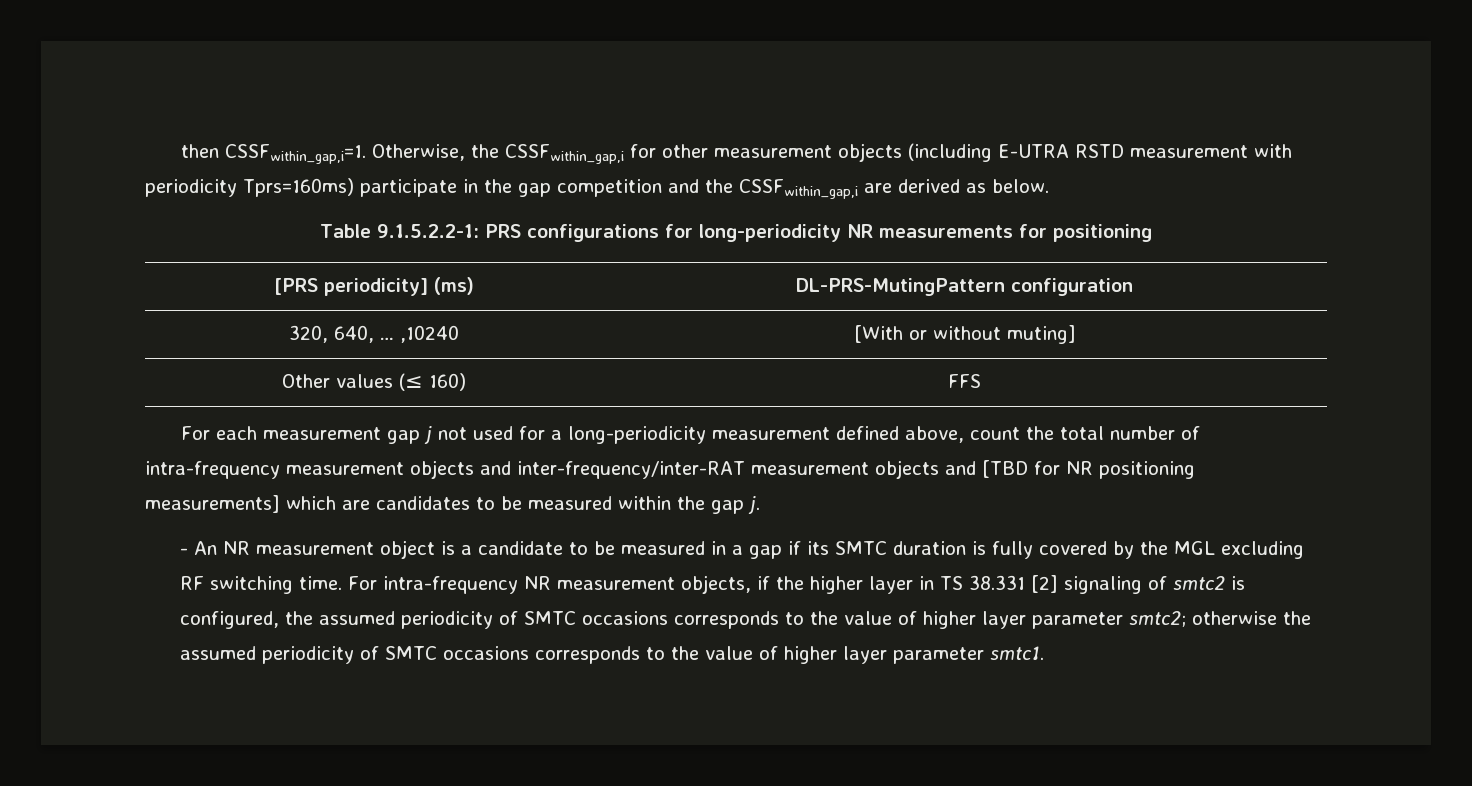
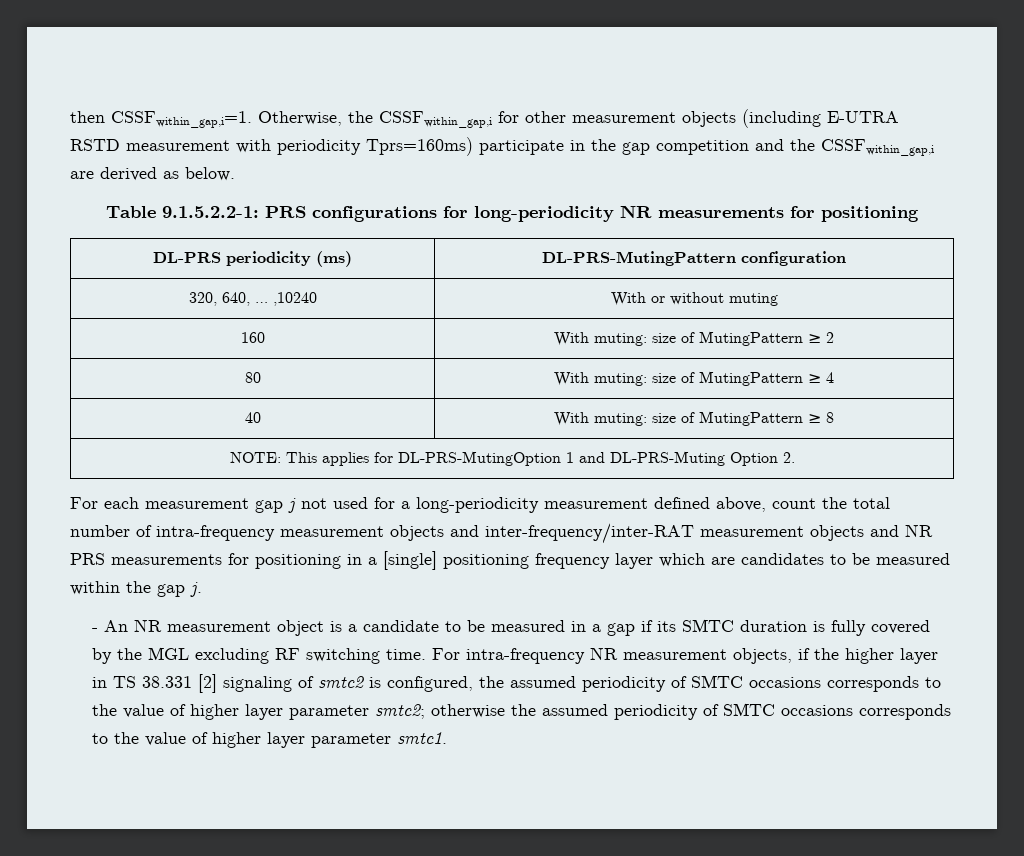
- [PRS periodicity] (ms) | DL-PRS-MutingPattern configuration
+ DL-PRS periodicity (ms) | DL-PRS-MutingPattern configuration
- 320, 640, … ,10240 | [With or without muting]
- Other values (≤ 160) | FFS
+ 320, 640, … ,10240 | With or without muting
+ 160 | With muting: size of MutingPattern ≥ 2
+ 80 | With muting: size of MutingPattern ≥ 4
+ 40 | With muting: size of MutingPattern ≥ 8
+ NOTE: This applies for DL-PRS-MutingOption 1 and DL-PRS-Muting Option 2.
- For each measurement gap j not used for a long-periodicity measurement defined above, count the total number of intra-frequency measurement objects and inter-frequency/inter-RAT measurement objects and [TBD for NR positioning measurements] which are candidates to be measured within the gap j.
+ For each measurement gap j not used for a long-periodicity measurement defined above, count the total number of intra-frequency measurement objects and inter-frequency/inter-RAT measurement objects and NR PRS measurements for positioning in a [single] positioning frequency layer which are candidates to be measured within the gap j.

